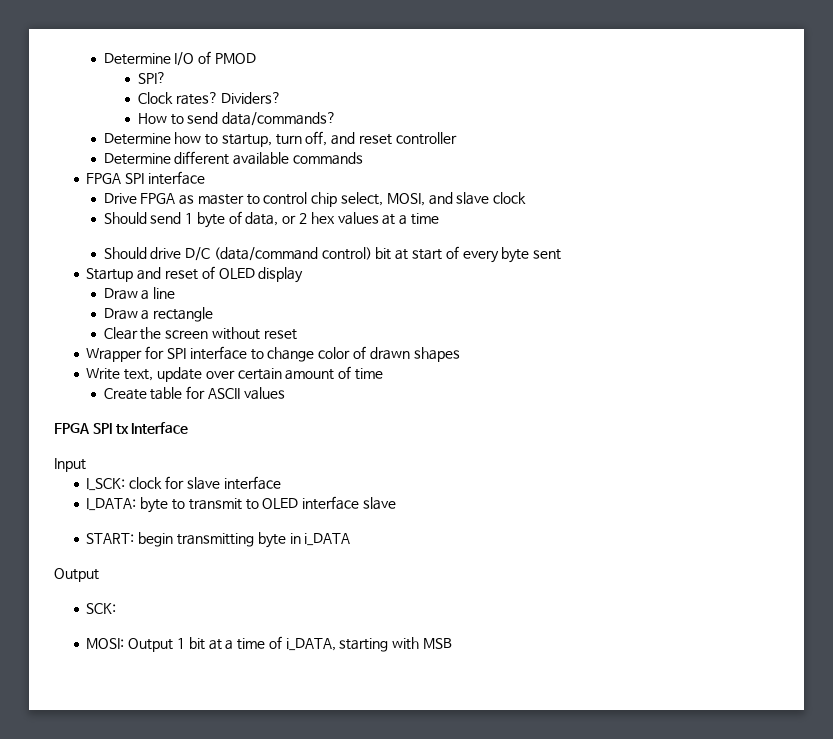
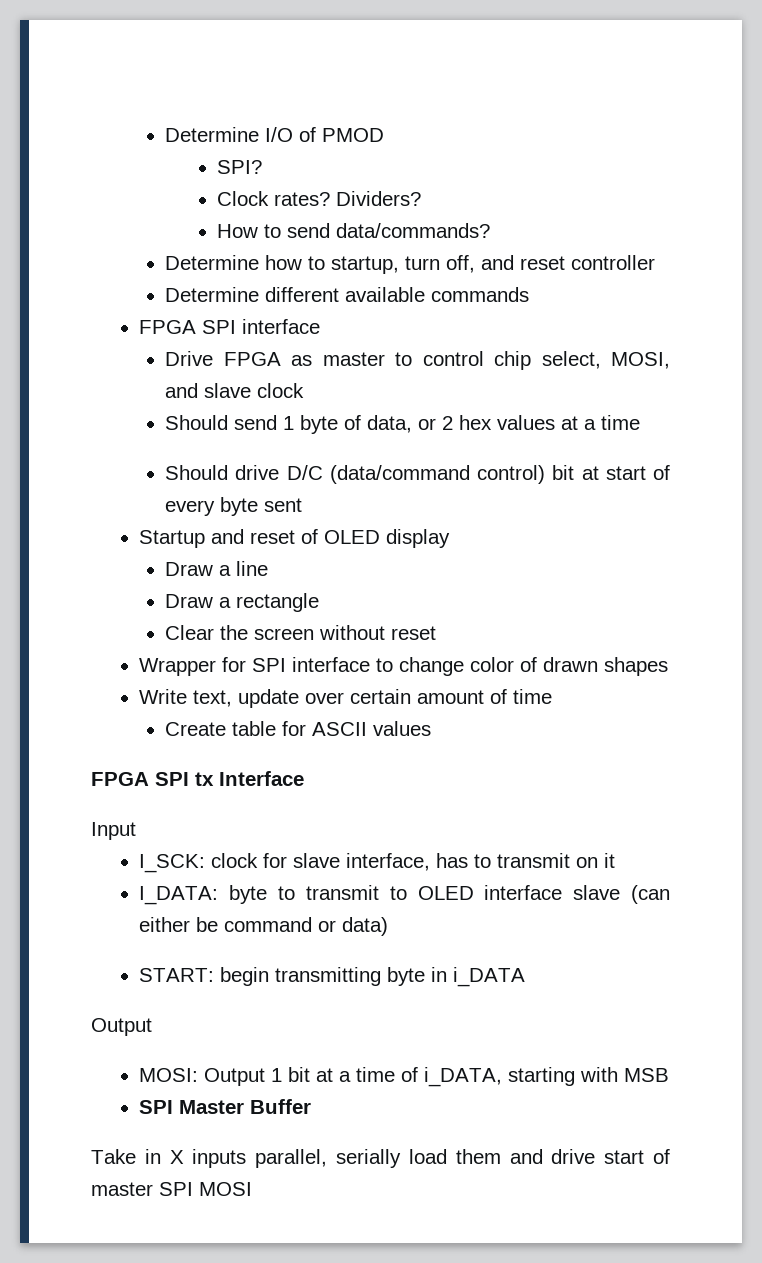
- I_SCK: clock for slave interface
+ I_SCK: clock for slave interface, has to transmit on it
- I_DATA: byte to transmit to OLED interface slave
+ I_DATA: byte to transmit to OLED interface slave (can either be command or data)
- SCK:
+ SPI Master Buffer
+ Take in X inputs parallel, serially load them and drive start of master SPI MOSI

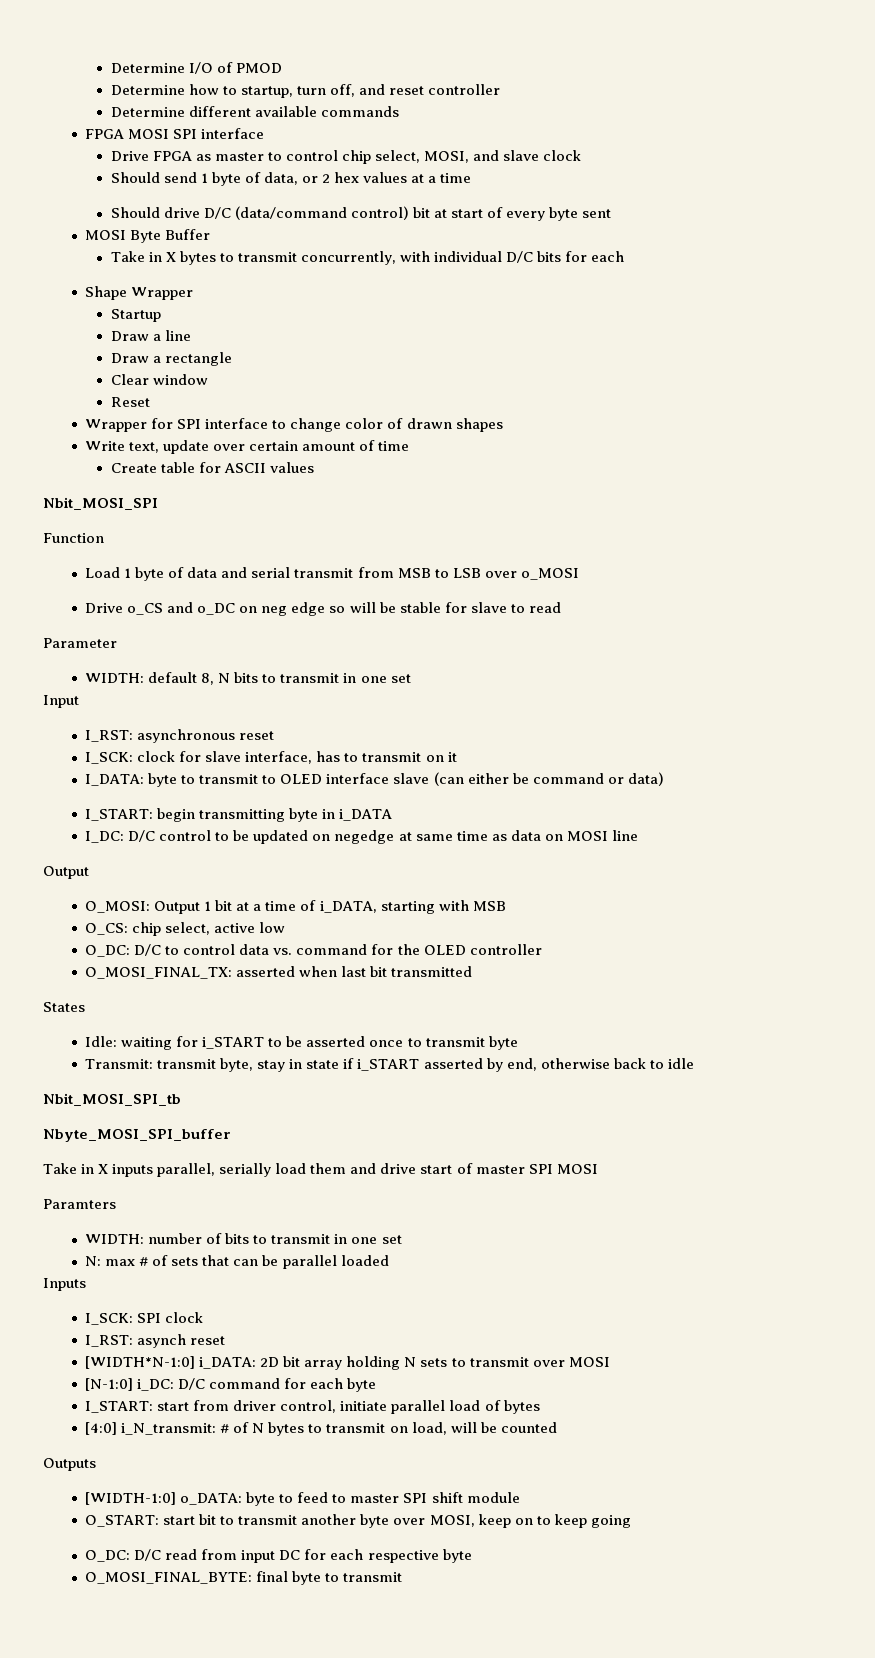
- SPI?
- Clock rates? Dividers?
- How to send data/commands?
- FPGA SPI interface
+ FPGA MOSI SPI interface
- Startup and reset of OLED display
+ MOSI Byte Buffer
+ Take in X bytes to transmit concurrently, with individual D/C bits for each
+ Shape Wrapper
+ Startup
- Clear the screen without reset
+ Clear window
+ Reset
- FPGA SPI tx Interface
+ Nbit_MOSI_SPI
+ Function
+ Load 1 byte of data and serial transmit from MSB to LSB over o_MOSI
+ Drive o_CS and o_DC on neg edge so will be stable for slave to read
+ Parameter
+ WIDTH: default 8, N bits to transmit in one set
  Input
+ I_RST: asynchronous reset
- START: begin transmitting byte in i_DATA
+ I_START: begin transmitting byte in i_DATA
+ I_DC: D/C control to be updated on negedge at same time as data on MOSI line
- MOSI: Output 1 bit at a time of i_DATA, starting with MSB
+ O_MOSI: Output 1 bit at a time of i_DATA, starting with MSB
- SPI Master Buffer
+ O_CS: chip select, active low
+ O_DC: D/C to control data vs. command for the OLED controller
+ O_MOSI_FINAL_TX: asserted when last bit transmitted
+ States
+ Idle: waiting for i_START to be asserted once to transmit byte
+ Transmit: transmit byte, stay in state if i_START asserted by end, otherwise back to idle
+ Nbit_MOSI_SPI_tb
+ Nbyte_MOSI_SPI_buffer
+ Paramters
+ WIDTH: number of bits to transmit in one set
+ N: max # of sets that can be parallel loaded
+ Inputs
+ I_SCK: SPI clock
+ I_RST: asynch reset
+ [WIDTH*N-1:0] i_DATA: 2D bit array holding N sets to transmit over MOSI
+ [N-1:0] i_DC: D/C command for each byte
+ I_START: start from driver control, initiate parallel load of bytes
+ [4:0] i_N_transmit: # of N bytes to transmit on load, will be counted
+ Outputs
+ [WIDTH-1:0] o_DATA: byte to feed to master SPI shift module
+ O_START: start bit to transmit another byte over MOSI, keep on to keep going
+ O_DC: D/C read from input DC for each respective byte
+ O_MOSI_FINAL_BYTE: final byte to transmit

